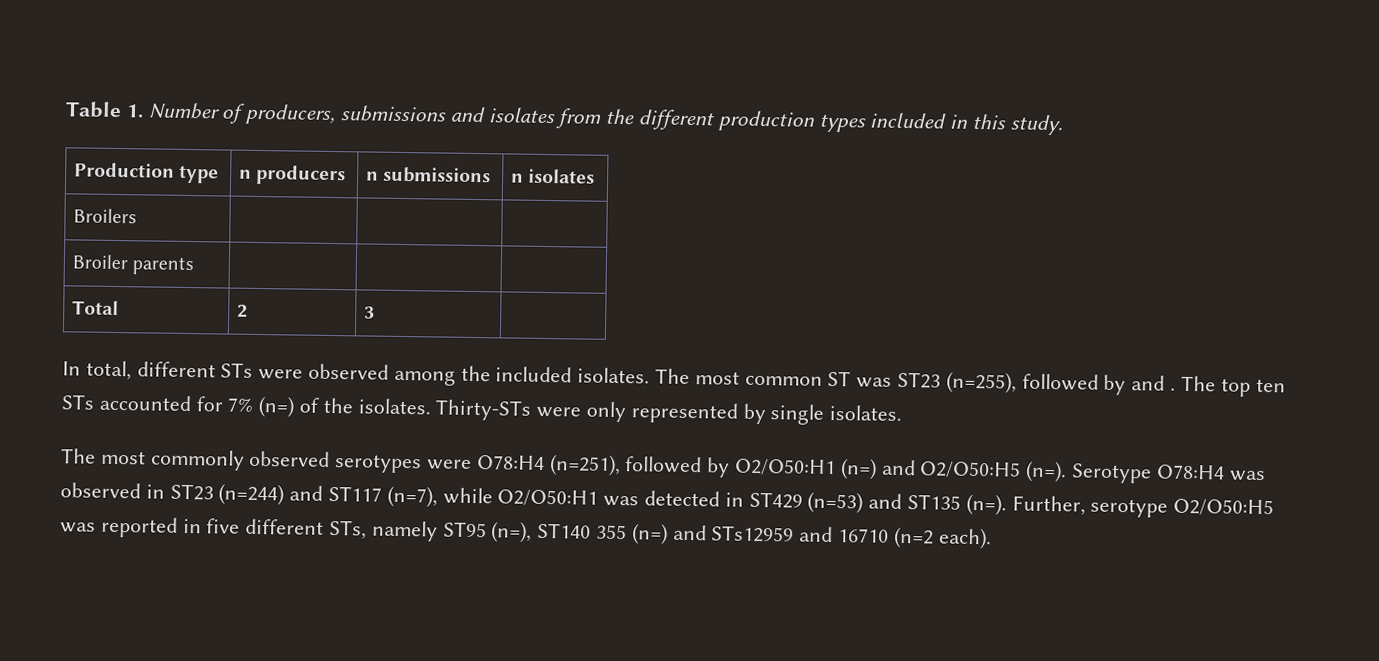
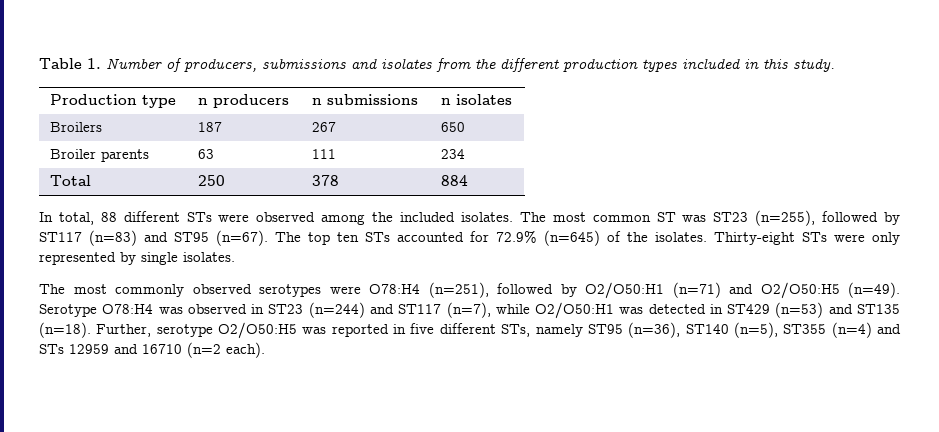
- Broilers | | |
+ Broilers | 187 | 267 | 650
- Broiler parents | | |
- Total | 2 | 3 |
+ Broiler parents | 63 | 111 | 234
+ Total | 250 | 378 | 884
- In total, different STs were observed among the included isolates.
+ In total, 88 different STs were observed among the included isolates.
- The most common ST was ST23 (n=255), followed by and .
+ The most common ST was ST23 (n=255), followed by ST117 (n=83) and ST95 (n=67).
- The top ten STs accounted for 7% (n=) of the isolates.
+ The top ten STs accounted for 72.9% (n=645) of the isolates.
- Thirty-STs were only represented by single isolates.
+ Thirty-eight STs were only represented by single isolates.
- The most commonly observed serotypes were O78:H4 (n=251), followed by O2/O50:H1 (n=) and O2/O50:H5 (n=).
+ The most commonly observed serotypes were O78:H4 (n=251), followed by O2/O50:H1 (n=71) and O2/O50:H5 (n=49).
- Serotype O78:H4 was observed in ST23 (n=244) and ST117 (n=7), while O2/O50:H1 was detected in ST429 (n=53) and ST135 (n=).
+ Serotype O78:H4 was observed in ST23 (n=244) and ST117 (n=7), while O2/O50:H1 was detected in ST429 (n=53) and ST135 (n=18).
- Further, serotype O2/O50:H5 was reported in five different STs, namely ST95 (n=), ST140 355 (n=) and STs12959 and 16710 (n=2 each).
+ Further, serotype O2/O50:H5 was reported in five different STs, namely ST95 (n=36), ST140 (n=5), ST355 (n=4) and STs 12959 and 16710 (n=2 each).

